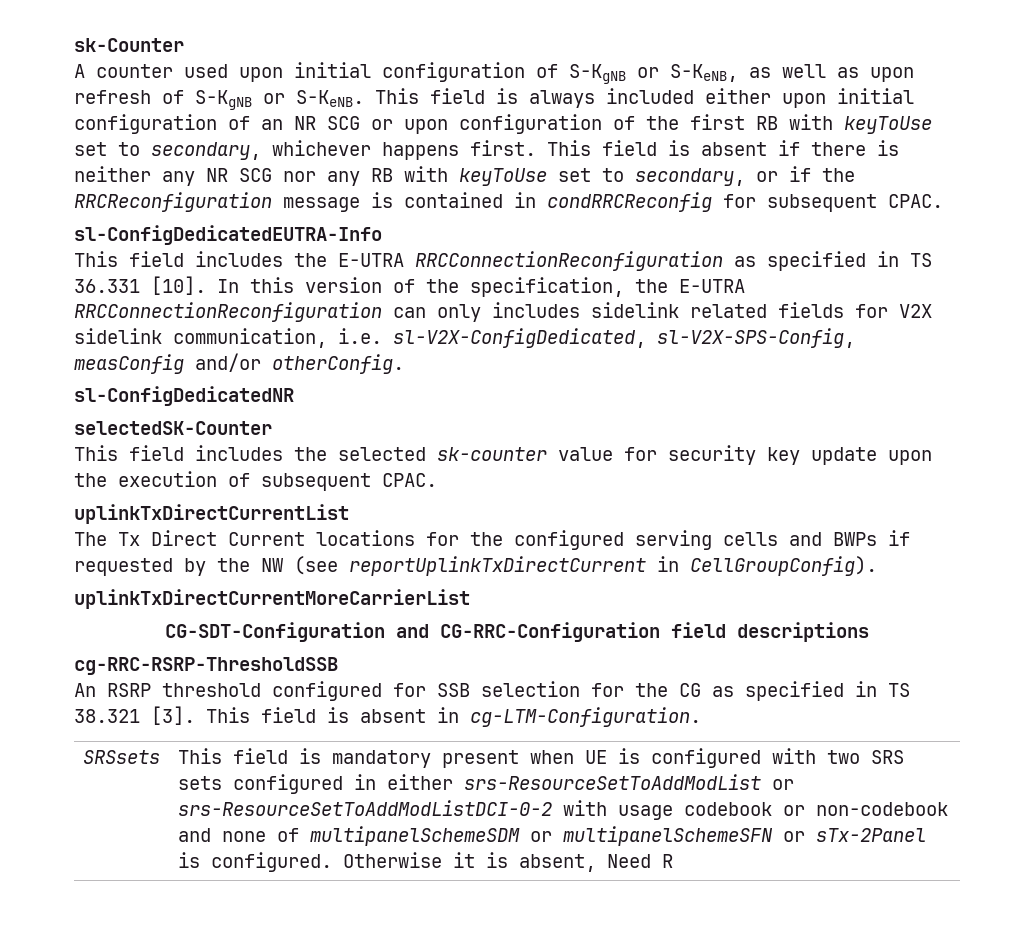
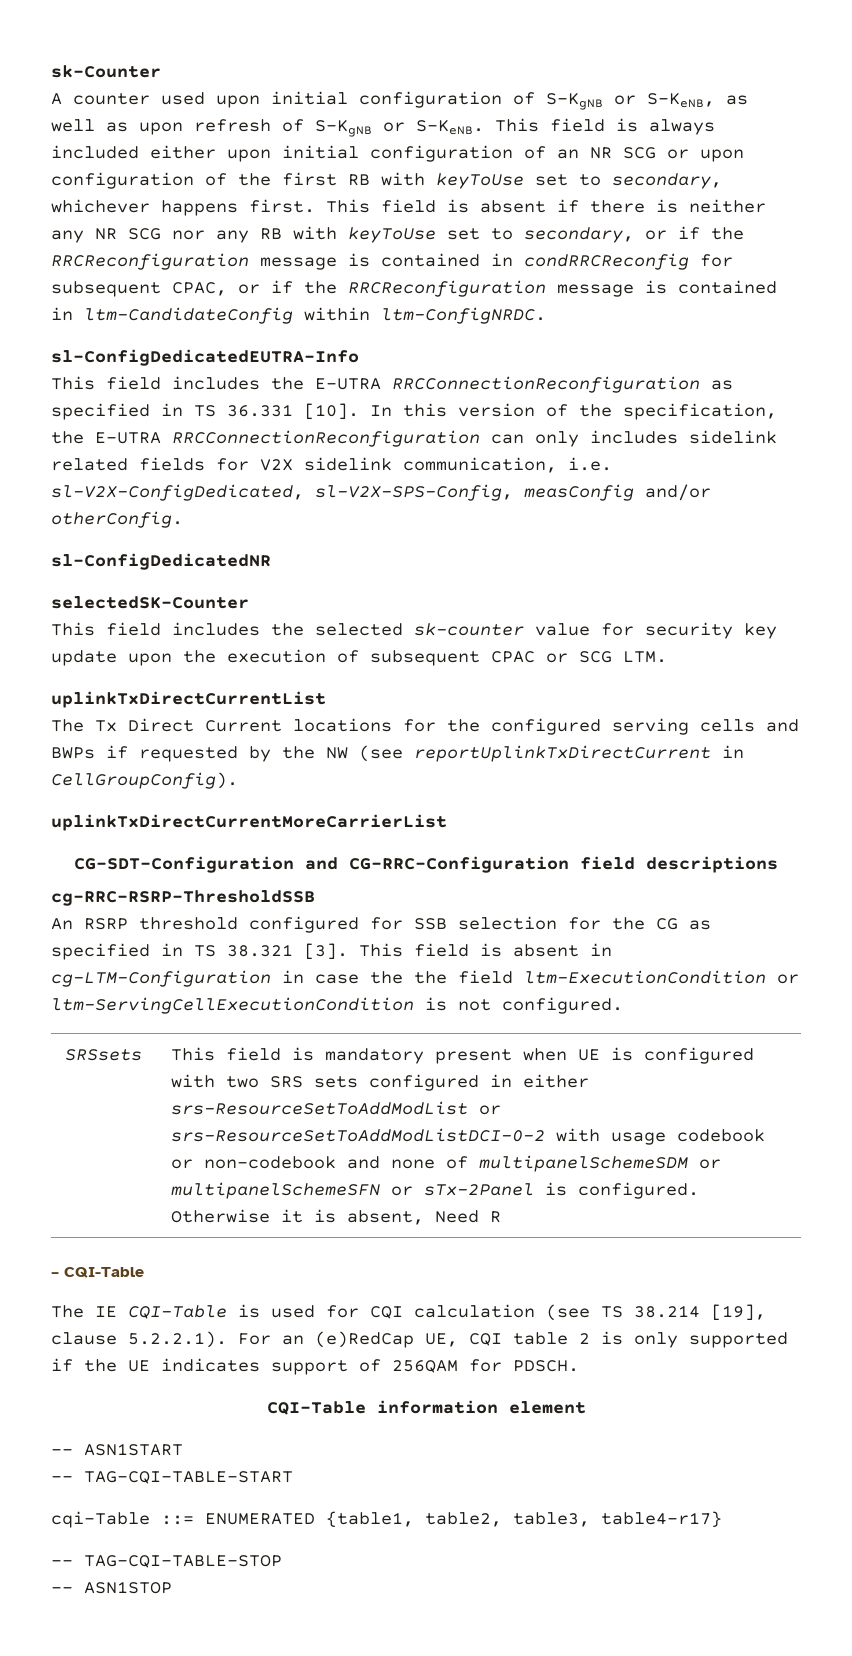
- This field is absent if there is neither any NR SCG nor any RB with keyToUse set to secondary, or if the RRCReconfiguration message is contained in condRRCReconfig for subsequent CPAC.
+ This field is absent if there is neither any NR SCG nor any RB with keyToUse set to secondary, or if the RRCReconfiguration message is contained in condRRCReconfig for subsequent CPAC, or if the RRCReconfiguration message is contained in ltm-CandidateConfig within ltm-ConfigNRDC.
- This field includes the selected sk-counter value for security key update upon the execution of subsequent CPAC.
+ This field includes the selected sk-counter value for security key update upon the execution of subsequent CPAC or SCG LTM.
- This field is absent in cg-LTM-Configuration.
+ This field is absent in cg-LTM-Configuration in case the the field ltm-ExecutionCondition or ltm-ServingCellExecutionCondition is not configured.
+ – CQI-Table
+ The IE CQI-Table is used for CQI calculation (see TS 38.214 [19], clause 5.2.2.1). For an (e)RedCap UE, CQI table 2 is only supported if the UE indicates support of 256QAM for PDSCH.
+ CQI-Table information element
+ -- ASN1START
+ -- TAG-CQI-TABLE-START
+ cqi-Table ::= ENUMERATED {table1, table2, table3, table4-r17}
+ -- TAG-CQI-TABLE-STOP
+ -- ASN1STOP

